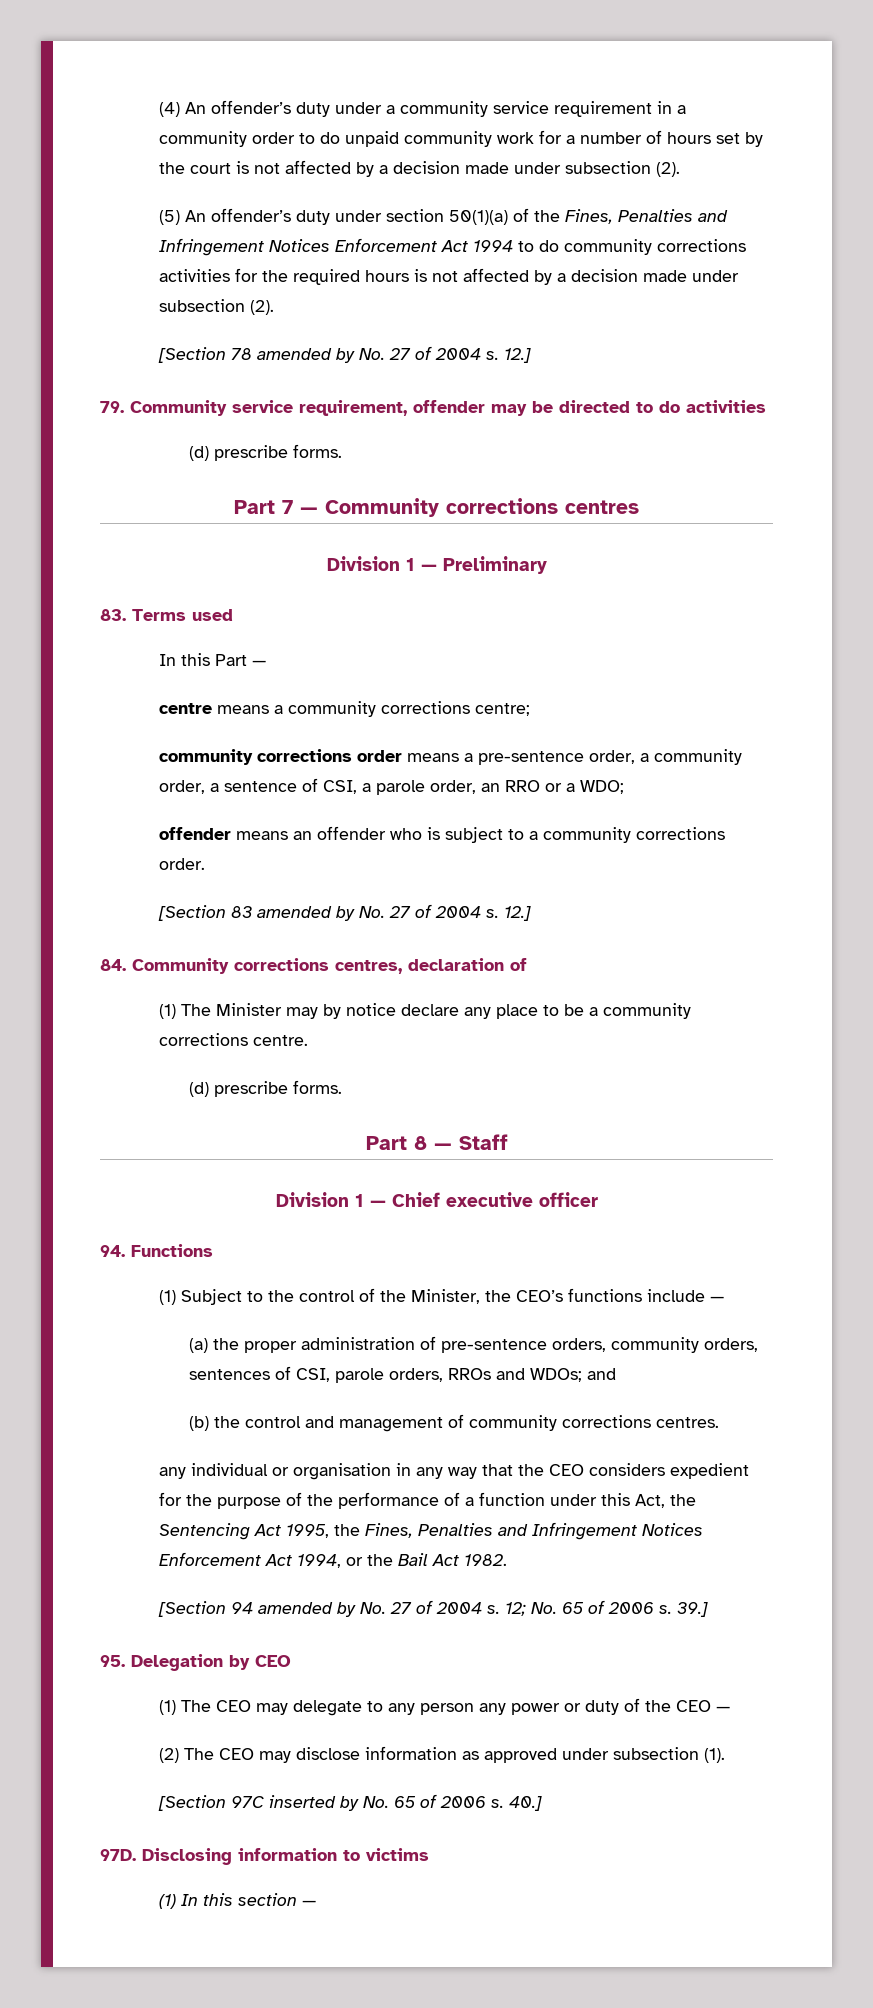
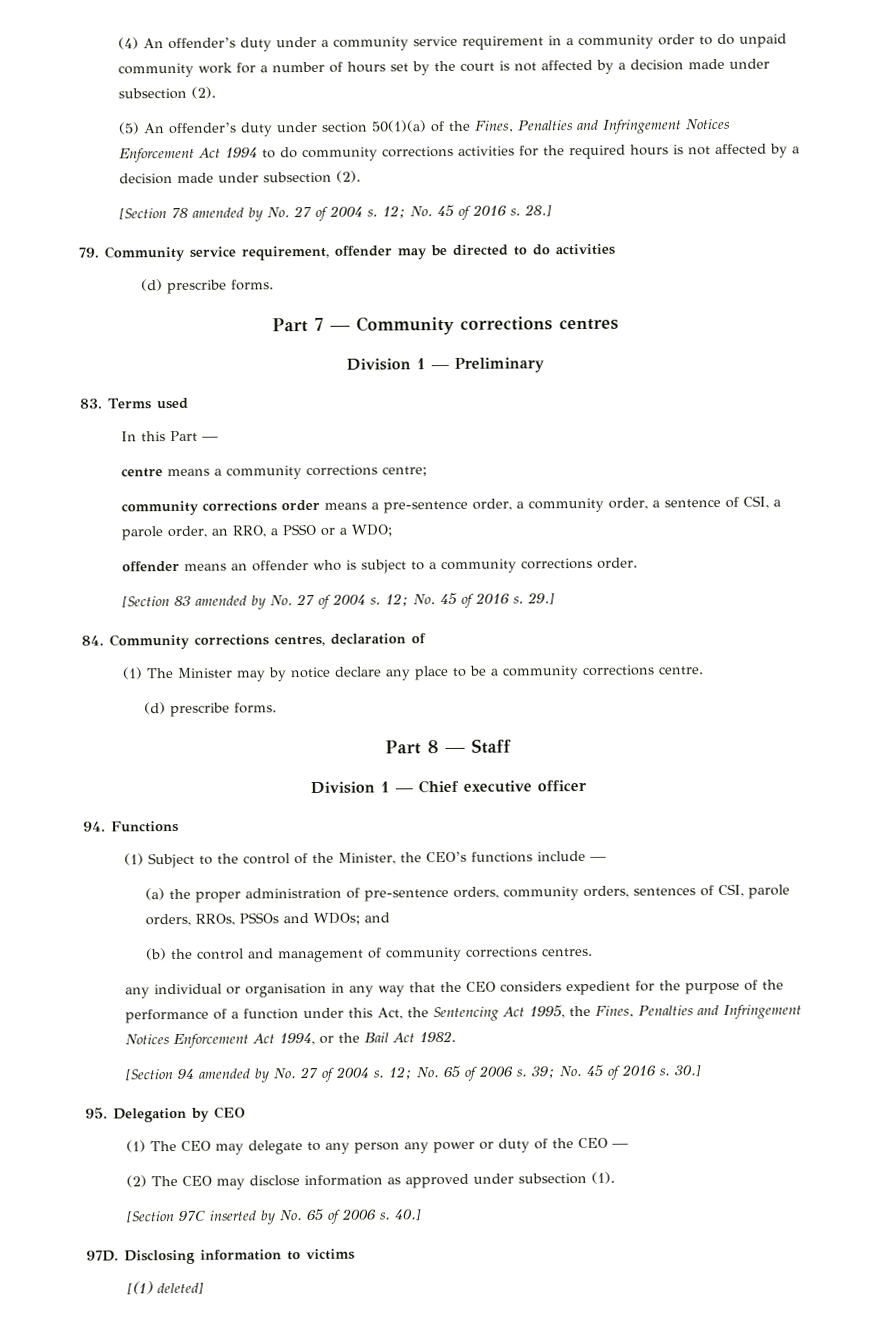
- [Section 78 amended by No. 27 of 2004 s. 12.]
+ [Section 78 amended by No. 27 of 2004 s. 12; No. 45 of 2016 s. 28.]
- community corrections order means a pre-sentence order, a community order, a sentence of CSI, a parole order, an RRO or a WDO;
+ community corrections order means a pre-sentence order, a community order, a sentence of CSI, a parole order, an RRO, a PSSO or a WDO;
- [Section 83 amended by No. 27 of 2004 s. 12.]
+ [Section 83 amended by No. 27 of 2004 s. 12; No. 45 of 2016 s. 29.]
- (a) the proper administration of pre-sentence orders, community orders, sentences of CSI, parole orders, RROs and WDOs; and
+ (a) the proper administration of pre-sentence orders, community orders, sentences of CSI, parole orders, RROs, PSSOs and WDOs; and
- 39.]
+ 39; No. 45 of 2016 s. 30.]
- (1) In this section —
+ [(1) deleted]

